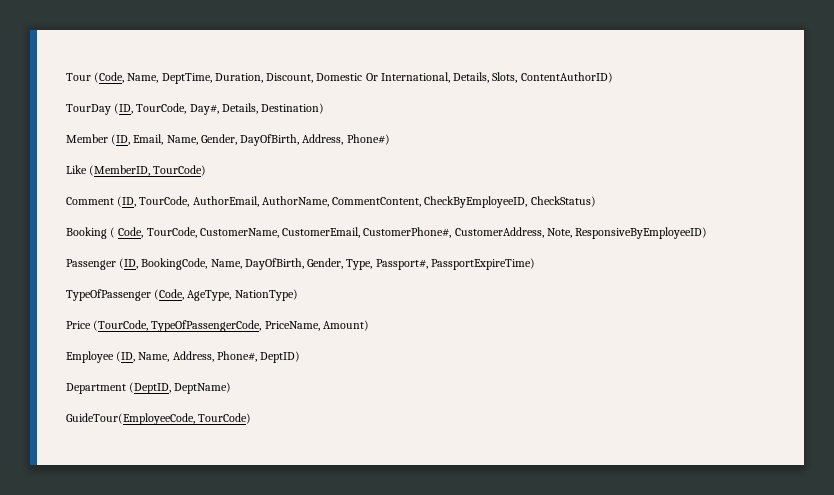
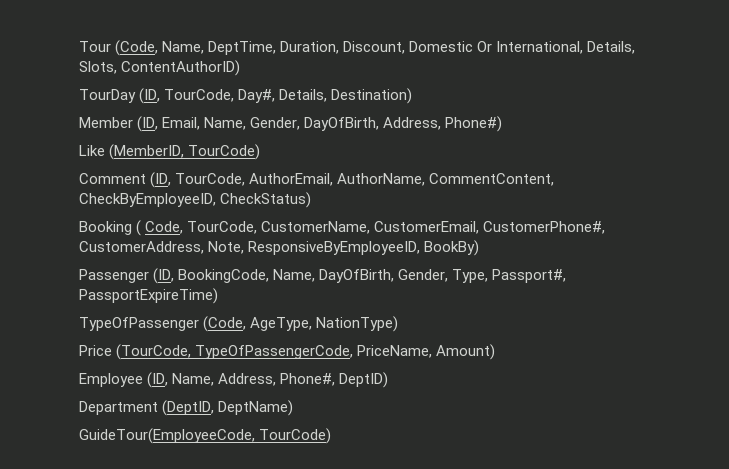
- Booking ( Code, TourCode, CustomerName, CustomerEmail, CustomerPhone#, CustomerAddress, Note, ResponsiveByEmployeeID)
+ Booking ( Code, TourCode, CustomerName, CustomerEmail, CustomerPhone#, CustomerAddress, Note, ResponsiveByEmployeeID, BookBy)

